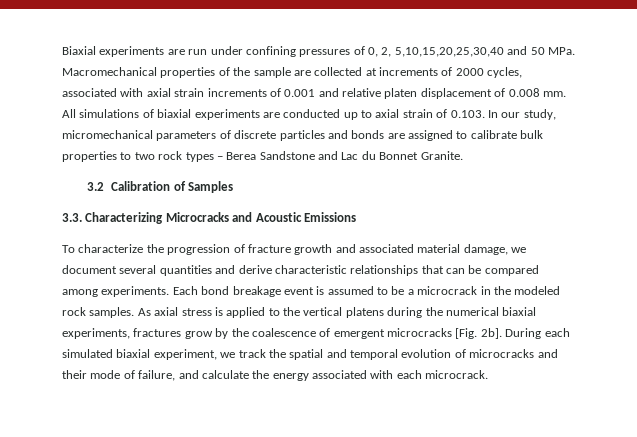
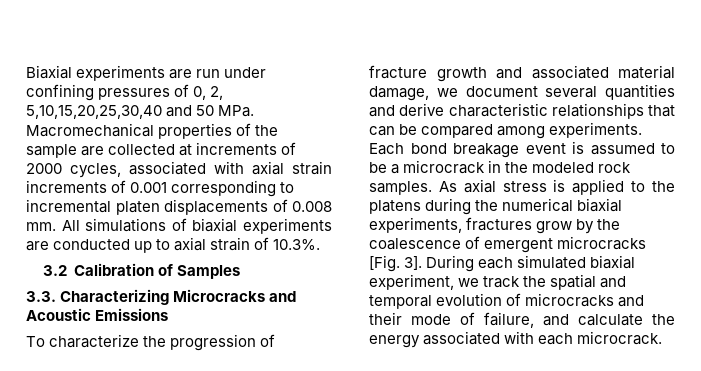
- Biaxial experiments are run under confining pressures of 0, 2, 5,10,15,20,25,30,40 and 50 MPa. Macromechanical properties of the sample are collected at increments of 2000 cycles, associated with axial strain increments of 0.001 and relative platen displacement of 0.008 mm.
+ Biaxial experiments are run under confining pressures of 0, 2, 5,10,15,20,25,30,40 and 50 MPa. Macromechanical properties of the sample are collected at increments of 2000 cycles, associated with axial strain increments of 0.001 corresponding to incremental platen displacements of 0.008 mm.
- All simulations of biaxial experiments are conducted up to axial strain of 0.103. In our study, micromechanical parameters of discrete particles and bonds are assigned to calibrate bulk properties to two rock types – Berea Sandstone and Lac du Bonnet Granite.
+ All simulations of biaxial experiments are conducted up to axial strain of 10.3%.
- As axial stress is applied to the vertical platens during the numerical biaxial experiments, fractures grow by the coalescence of emergent microcracks [Fig. 2b].
+ As axial stress is applied to the platens during the numerical biaxial experiments, fractures grow by the coalescence of emergent microcracks [Fig. 3].

